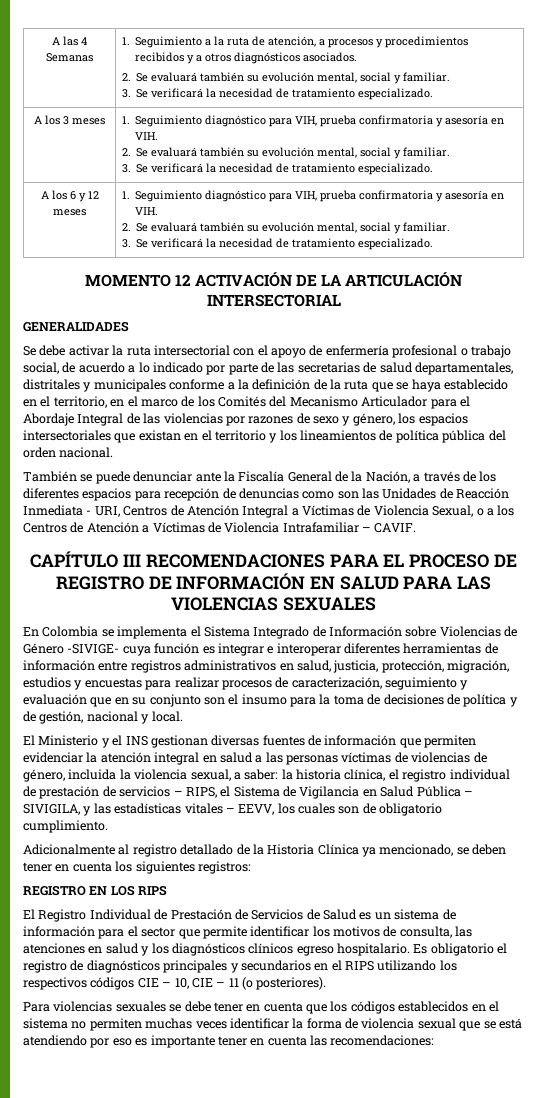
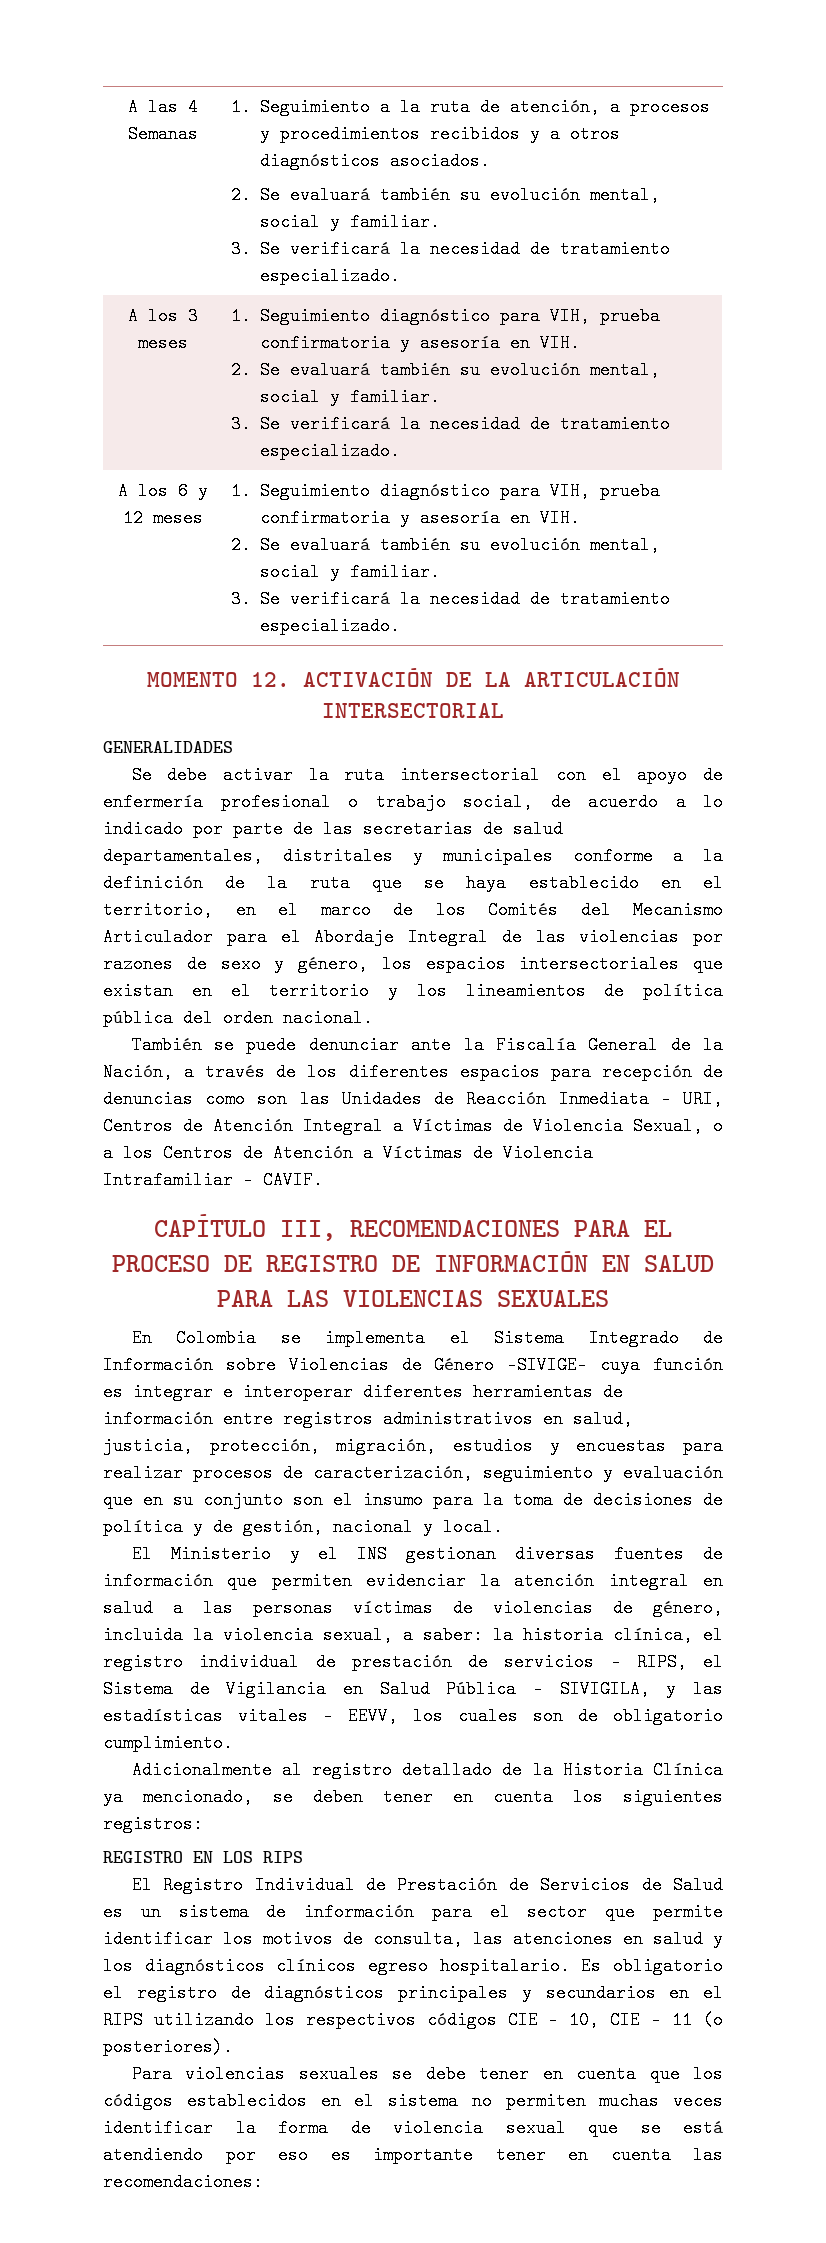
- MOMENTO 12 ACTIVACIÓN DE LA ARTICULACIÓN INTERSECTORIAL
+ MOMENTO 12. ACTIVACIÓN DE LA ARTICULACIÓN INTERSECTORIAL
- CAPÍTULO III RECOMENDACIONES PARA EL PROCESO DE REGISTRO DE INFORMACIÓN EN SALUD PARA LAS VIOLENCIAS SEXUALES
+ CAPÍTULO III, RECOMENDACIONES PARA EL PROCESO DE REGISTRO DE INFORMACIÓN EN SALUD PARA LAS VIOLENCIAS SEXUALES

